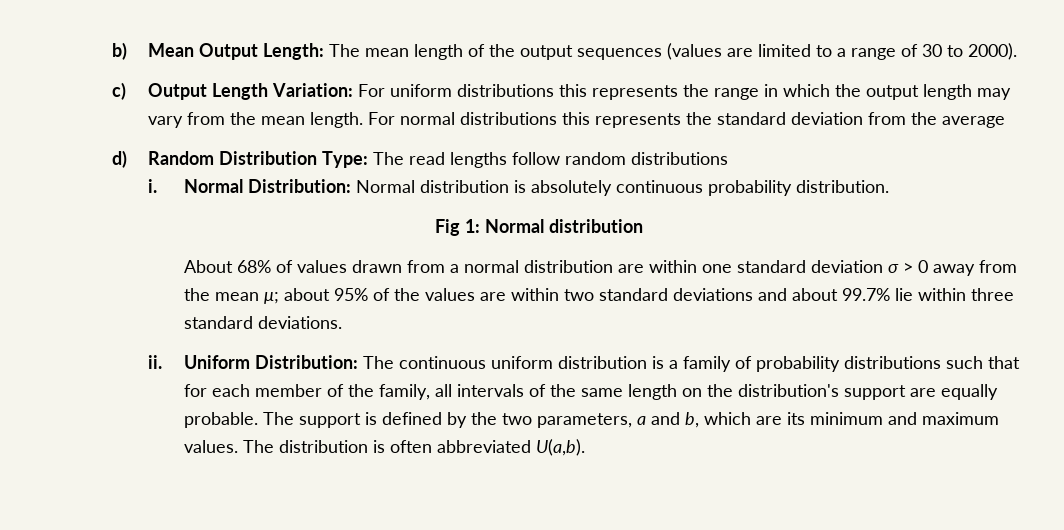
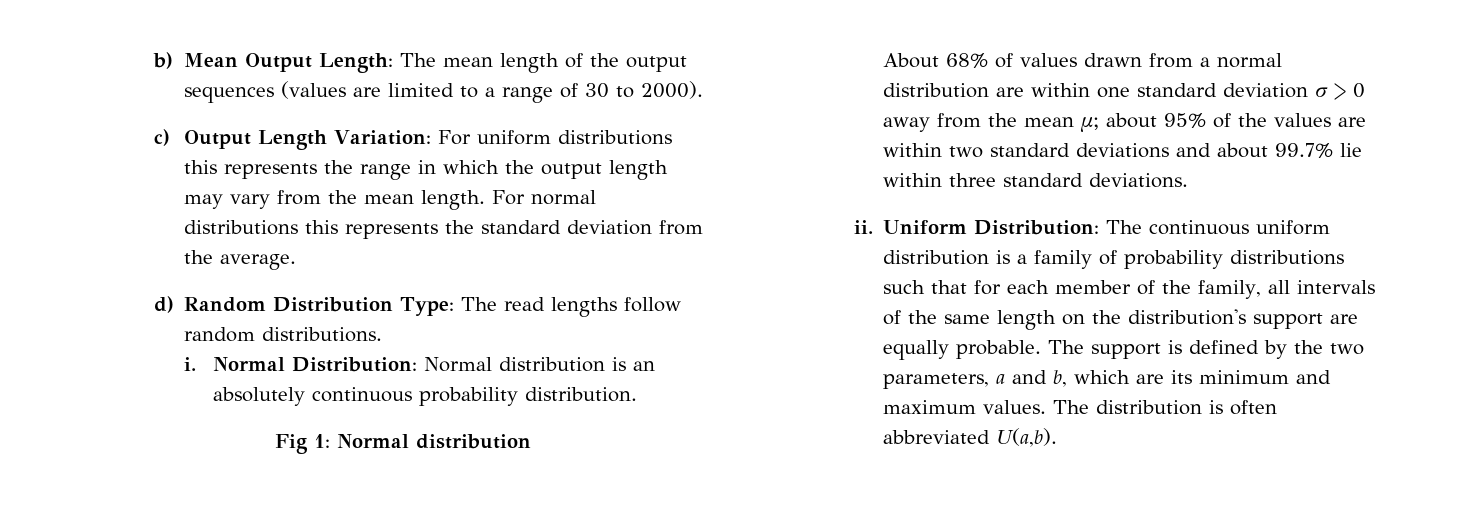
- For normal distributions this represents the standard deviation from the average
+ For normal distributions this represents the standard deviation from the average.
- d) Random Distribution Type: The read lengths follow random distributions
+ d) Random Distribution Type: The read lengths follow random distributions.
- Normal Distribution: Normal distribution is absolutely continuous probability distribution.
+ Normal Distribution: Normal distribution is an absolutely continuous probability distribution.

